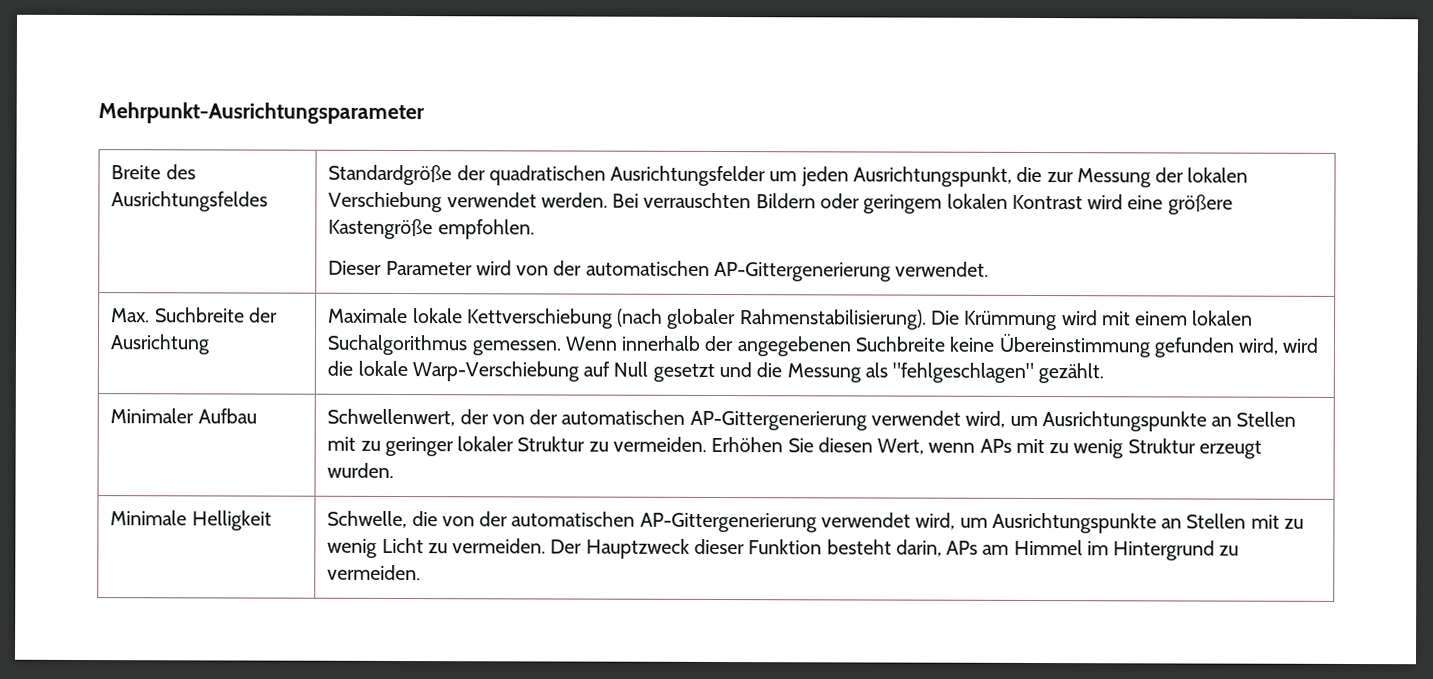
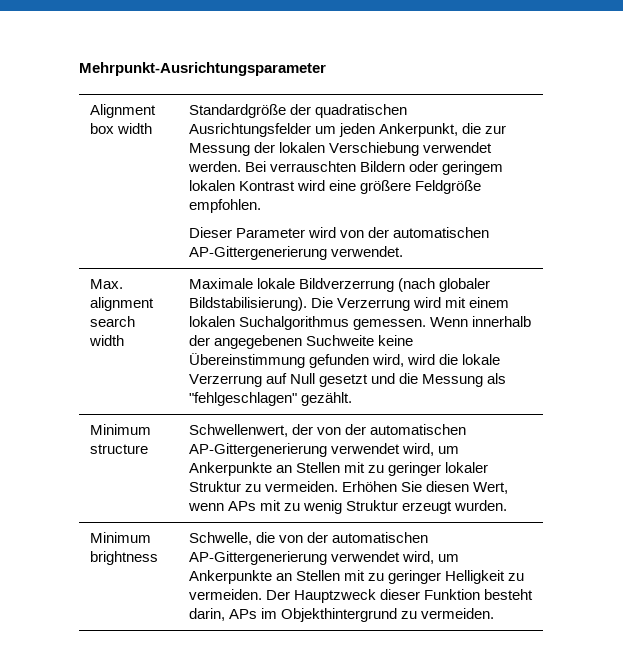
- Breite des Ausrichtungsfeldes | Standardgröße der quadratischen Ausrichtungsfelder um jeden Ausrichtungspunkt, die zur Messung der lokalen Verschiebung verwendet werden. Bei verrauschten Bildern oder geringem lokalen Kontrast wird eine größere Kastengröße empfohlen.
+ Alignment box width | Standardgröße der quadratischen Ausrichtungsfelder um jeden Ankerpunkt, die zur Messung der lokalen Verschiebung verwendet werden. Bei verrauschten Bildern oder geringem lokalen Kontrast wird eine größere Feldgröße empfohlen.
- Max. Suchbreite der Ausrichtung | Maximale lokale Kettverschiebung (nach globaler Rahmenstabilisierung). Die Krümmung wird mit einem lokalen Suchalgorithmus gemessen. Wenn innerhalb der angegebenen Suchbreite keine Übereinstimmung gefunden wird, wird die lokale Warp-Verschiebung auf Null gesetzt und die Messung als "fehlgeschlagen" gezählt.
+ Max. alignment search width | Maximale lokale Bildverzerrung (nach globaler Bildstabilisierung). Die Verzerrung wird mit einem lokalen Suchalgorithmus gemessen. Wenn innerhalb der angegebenen Suchweite keine Übereinstimmung gefunden wird, wird die lokale Verzerrung auf Null gesetzt und die Messung als "fehlgeschlagen" gezählt.
- Minimaler Aufbau | Schwellenwert, der von der automatischen AP-Gittergenerierung verwendet wird, um Ausrichtungspunkte an Stellen mit zu geringer lokaler Struktur zu vermeiden. Erhöhen Sie diesen Wert, wenn APs mit zu wenig Struktur erzeugt wurden.
+ Minimum structure | Schwellenwert, der von der automatischen AP-Gittergenerierung verwendet wird, um Ankerpunkte an Stellen mit zu geringer lokaler Struktur zu vermeiden. Erhöhen Sie diesen Wert, wenn APs mit zu wenig Struktur erzeugt wurden.
- Minimale Helligkeit | Schwelle, die von der automatischen AP-Gittergenerierung verwendet wird, um Ausrichtungspunkte an Stellen mit zu wenig Licht zu vermeiden. Der Hauptzweck dieser Funktion besteht darin, APs am Himmel im Hintergrund zu vermeiden.
+ Minimum brightness | Schwelle, die von der automatischen AP-Gittergenerierung verwendet wird, um Ankerpunkte an Stellen mit zu geringer Helligkeit zu vermeiden. Der Hauptzweck dieser Funktion besteht darin, APs im Objekthintergrund zu vermeiden.

